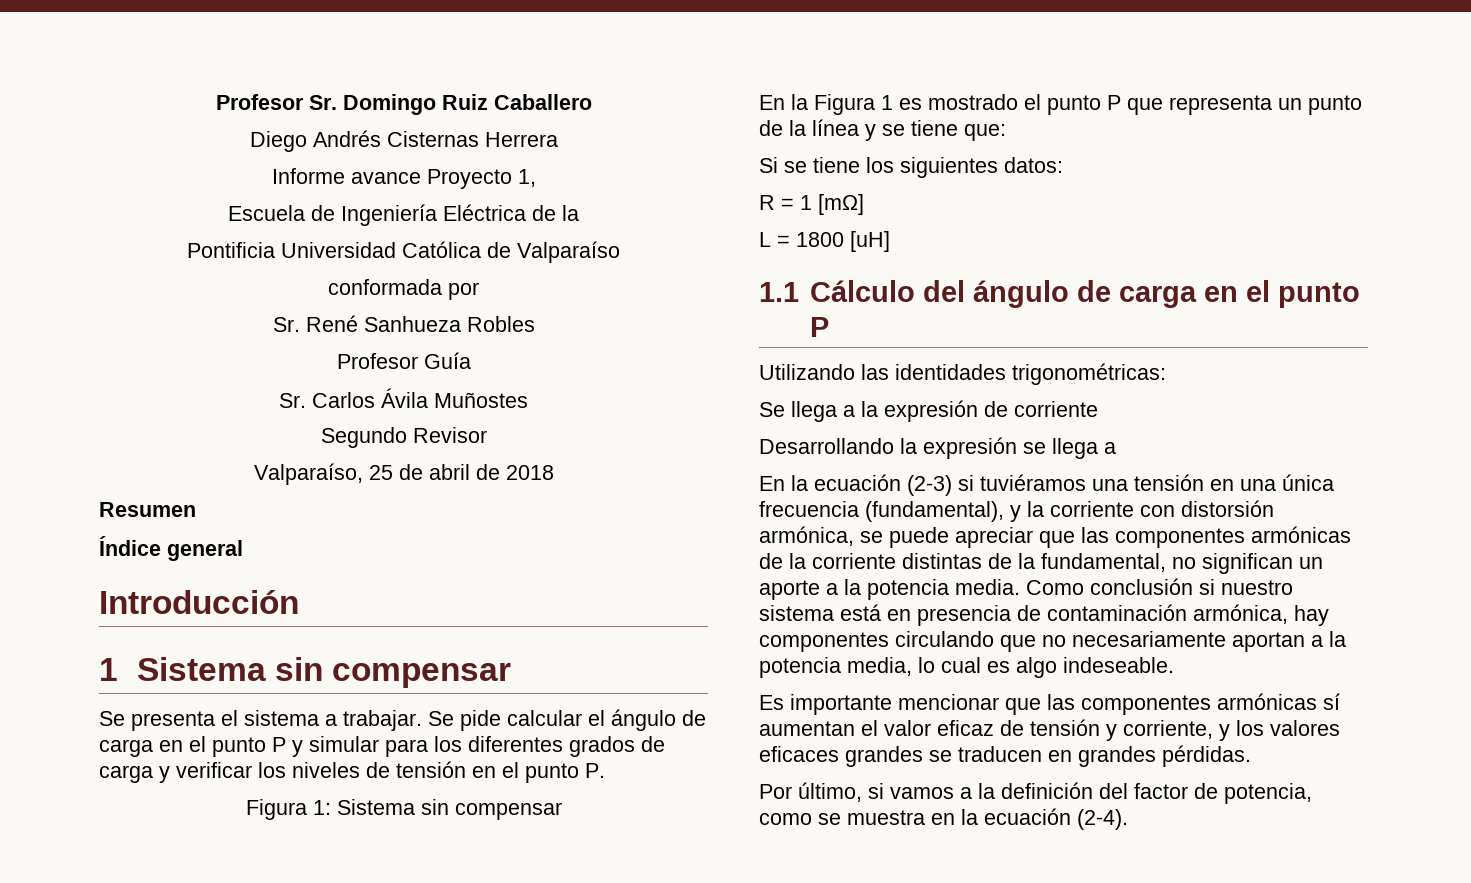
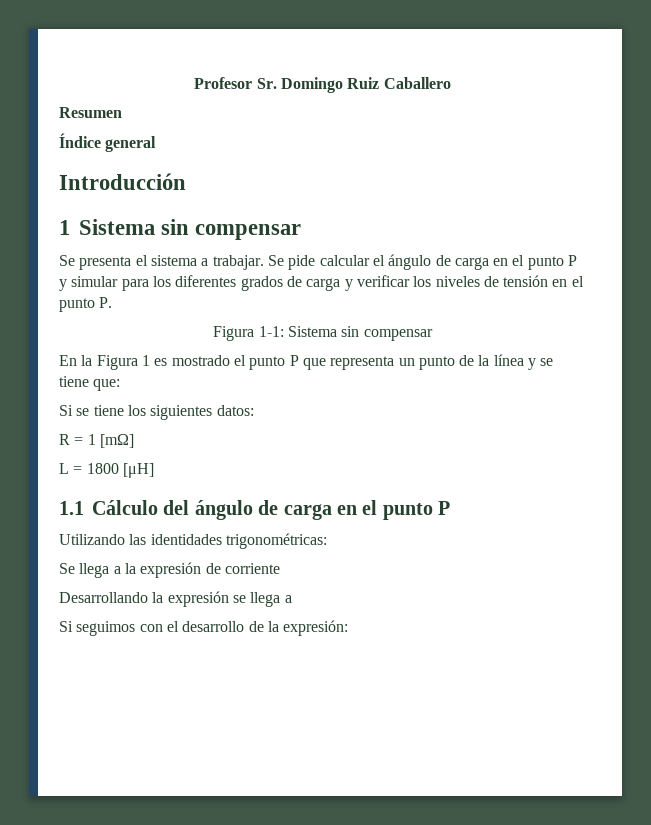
- Diego Andrés Cisternas Herrera
- Informe avance Proyecto 1,
- Escuela de Ingeniería Eléctrica de la
- Pontificia Universidad Católica de Valparaíso
- conformada por
- Sr. René Sanhueza Robles
- Profesor Guía
- Sr. Carlos Ávila Muñostes
- Segundo Revisor
- Valparaíso, 25 de abril de 2018
- Figura 1: Sistema sin compensar
+ Figura 1-1: Sistema sin compensar
- L = 1800 [uH]
+ L = 1800 [μH]
- En la ecuación (2-3) si tuviéramos una tensión en una única frecuencia (fundamental), y la corriente con distorsión armónica, se puede apreciar que las componentes armónicas de la corriente distintas de la fundamental, no significan un aporte a la potencia media. Como conclusión si nuestro sistema está en presencia de contaminación armónica, hay componentes circulando que no necesariamente aportan a la potencia media, lo cual es algo indeseable.
- Es importante mencionar que las componentes armónicas sí aumentan el valor eficaz de tensión y corriente, y los valores eficaces grandes se traducen en grandes pérdidas.
- Por último, si vamos a la definición del factor de potencia, como se muestra en la ecuación (2-4).
+ Si seguimos con el desarrollo de la expresión:

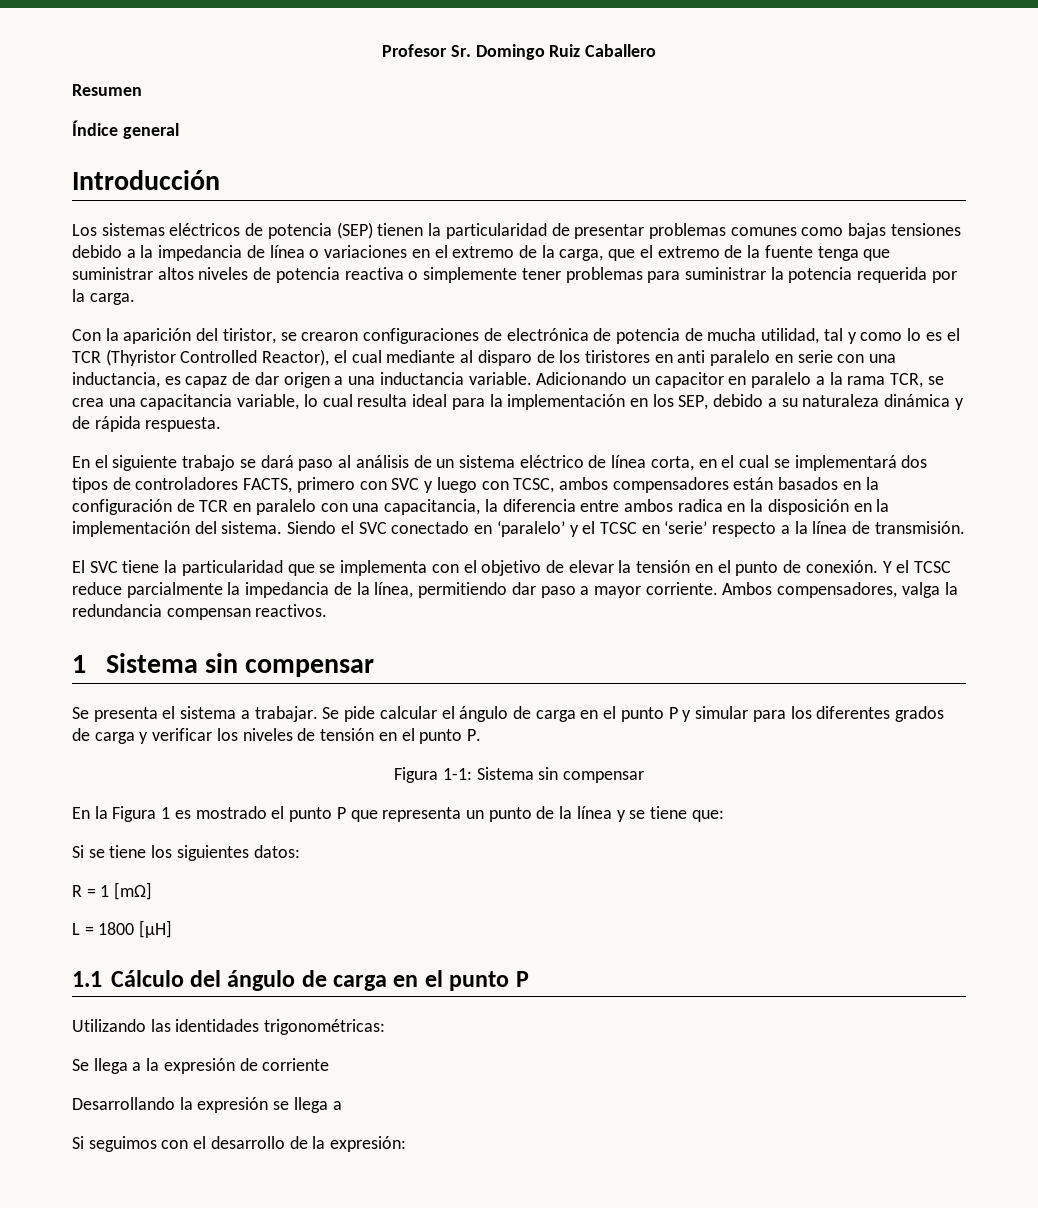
+ Los sistemas eléctricos de potencia (SEP) tienen la particularidad de presentar problemas comunes como bajas tensiones debido a la impedancia de línea o variaciones en el extremo de la carga, que el extremo de la fuente tenga que suministrar altos niveles de potencia reactiva o simplemente tener problemas para suministrar la potencia requerida por la carga.
+ Con la aparición del tiristor, se crearon configuraciones de electrónica de potencia de mucha utilidad, tal y como lo es el TCR (Thyristor Controlled Reactor), el cual mediante al disparo de los tiristores en anti paralelo en serie con una inductancia, es capaz de dar origen a una inductancia variable. Adicionando un capacitor en paralelo a la rama TCR, se crea una capacitancia variable, lo cual resulta ideal para la implementación en los SEP, debido a su naturaleza dinámica y de rápida respuesta.
+ En el siguiente trabajo se dará paso al análisis de un sistema eléctrico de línea corta, en el cual se implementará dos tipos de controladores FACTS, primero con SVC y luego con TCSC, ambos compensadores están basados en la configuración de TCR en paralelo con una capacitancia, la diferencia entre ambos radica en la disposición en la implementación del sistema. Siendo el SVC conectado en ‘paralelo’ y el TCSC en ‘serie’ respecto a la línea de transmisión.
+ El SVC tiene la particularidad que se implementa con el objetivo de elevar la tensión en el punto de conexión. Y el TCSC reduce parcialmente la impedancia de la línea, permitiendo dar paso a mayor corriente. Ambos compensadores, valga la redundancia compensan reactivos.

